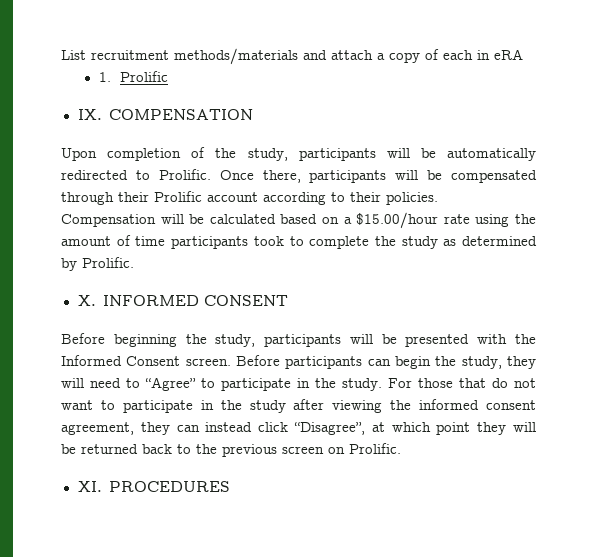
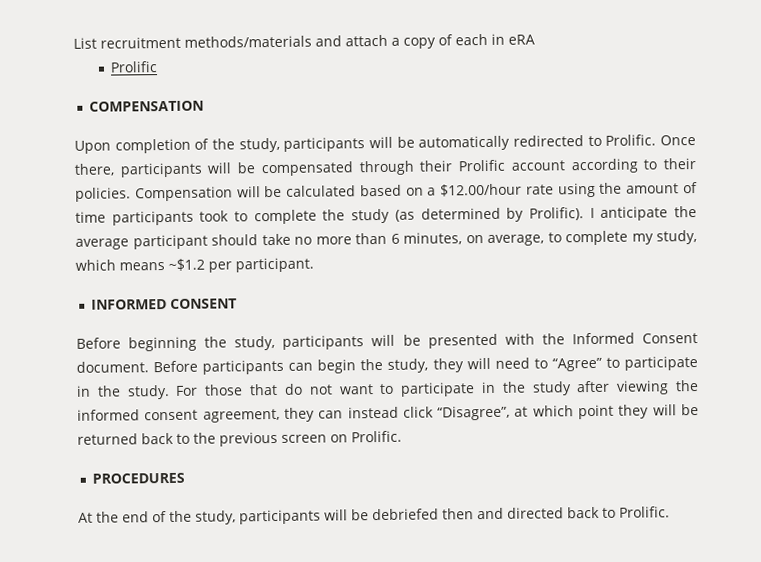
  List recruitment methods/materials and attach a copy of each in eRA
- 1. Prolific
+ Prolific
- IX. COMPENSATION
+ COMPENSATION
- Compensation will be calculated based on a $15.00/hour rate using the amount of time participants took to complete the study as determined by Prolific.
- X. INFORMED CONSENT
+ Compensation will be calculated based on a $12.00/hour rate using the amount of time participants took to complete the study (as determined by Prolific). I anticipate the average participant should take no more than 6 minutes, on average, to complete my study, which means ~$1.2 per participant.
+ INFORMED CONSENT
- Before beginning the study, participants will be presented with the Informed Consent screen.
+ Before beginning the study, participants will be presented with the Informed Consent document.
- XI. PROCEDURES
+ PROCEDURES
+ At the end of the study, participants will be debriefed then and directed back to Prolific.

